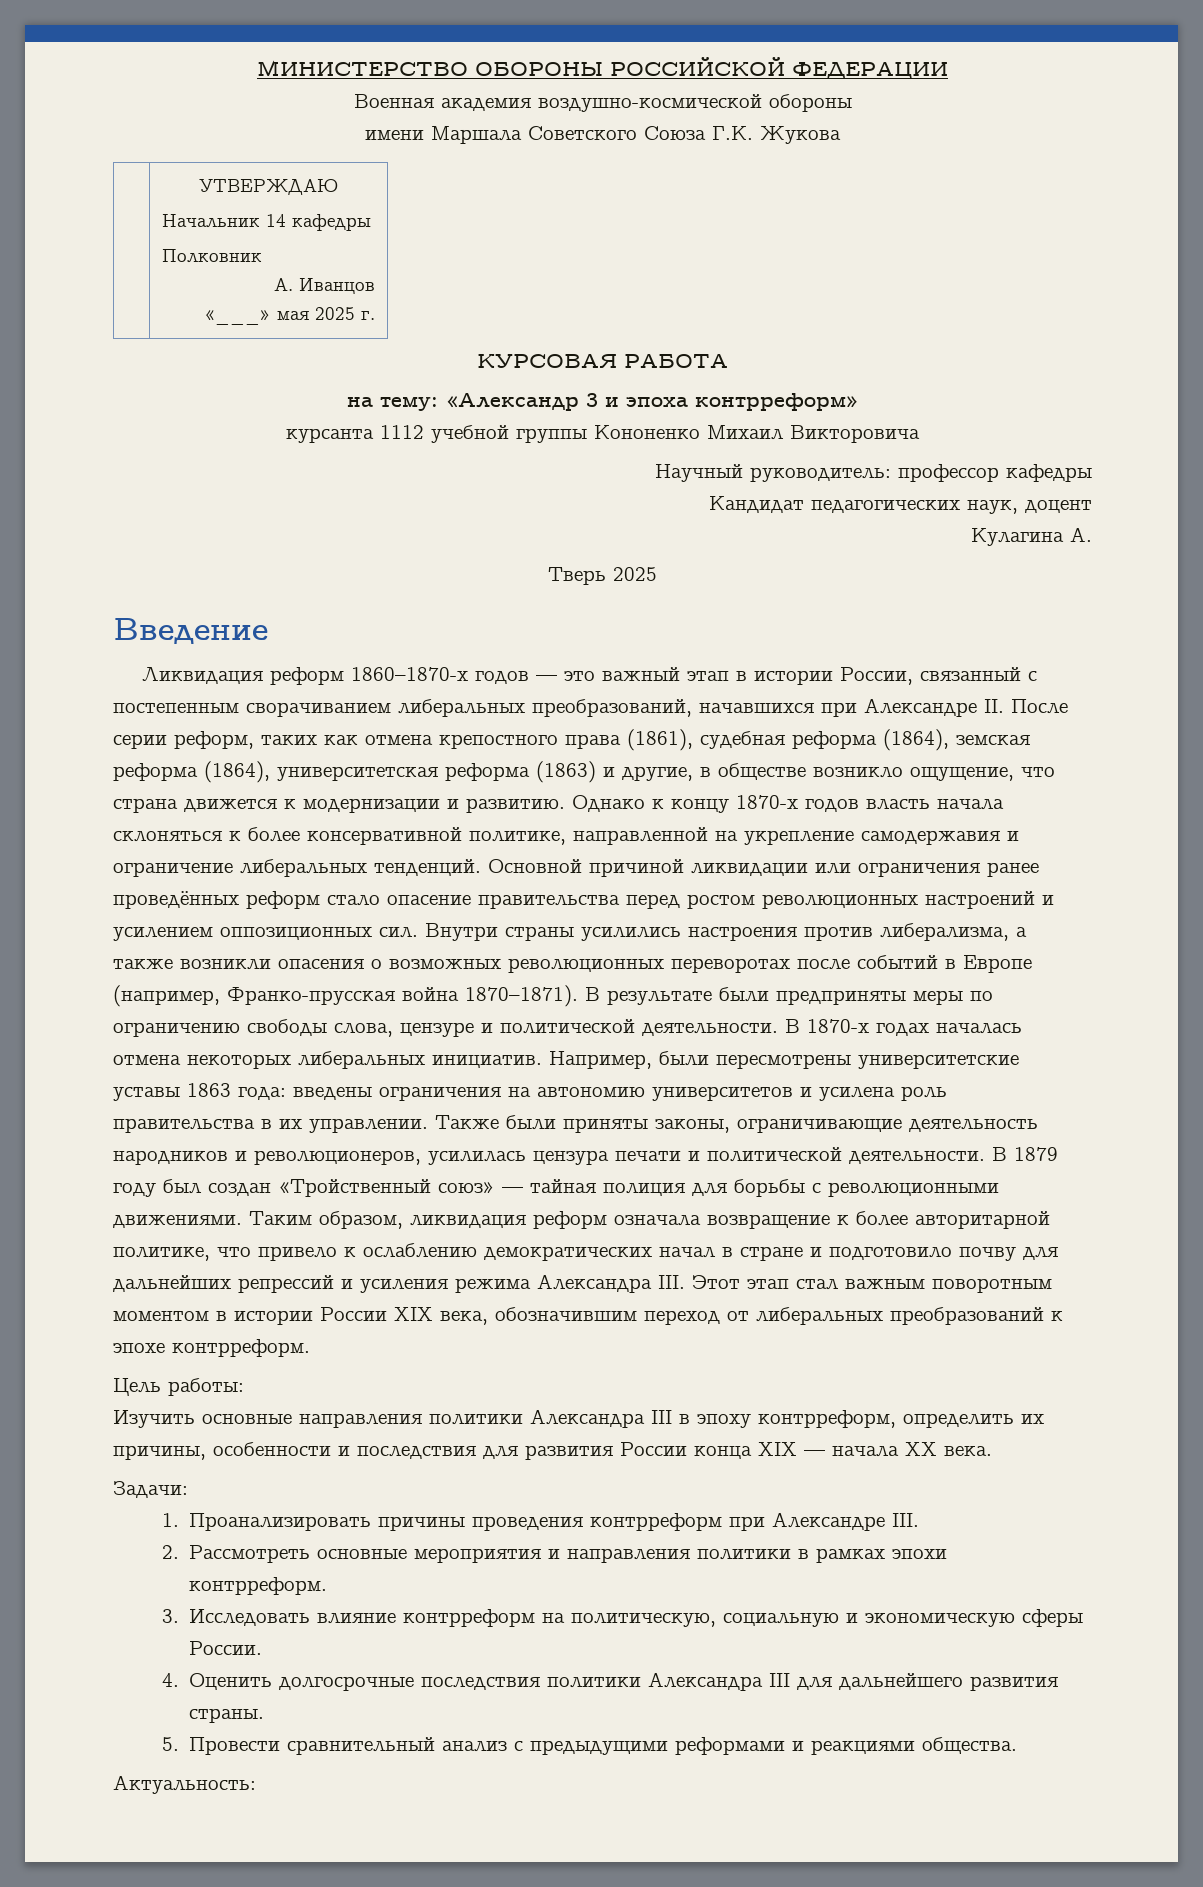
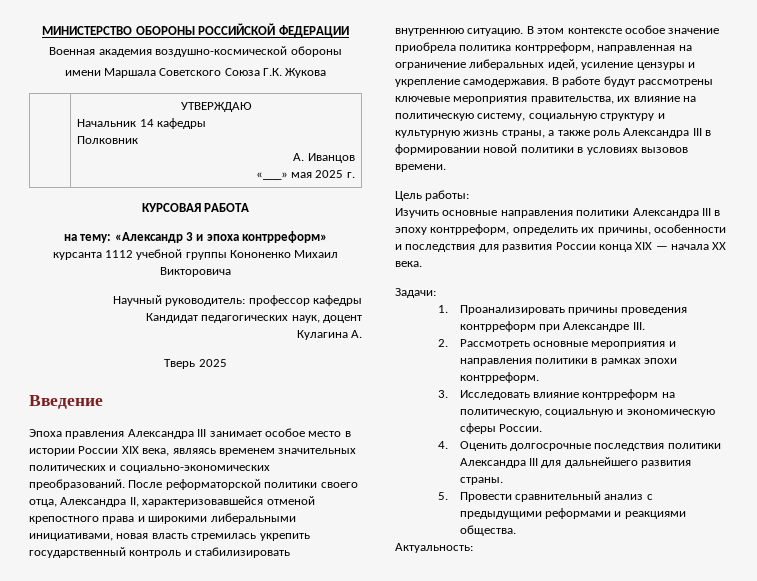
- Ликвидация реформ 1860–1870-х годов — это важный этап в истории России, связанный с постепенным сворачиванием либеральных преобразований, начавшихся при Александре II. После серии реформ, таких как отмена крепостного права (1861), судебная реформа (1864), земская реформа (1864), университетская реформа (1863) и другие, в обществе возникло ощущение, что страна движется к модернизации и развитию. Однако к концу 1870-х годов власть начала склоняться к более консервативной политике, направленной на укрепление самодержавия и ограничение либеральных тенденций. Основной причиной ликвидации или ограничения ранее проведённых реформ стало опасение правительства перед ростом революционных настроений и усилением оппозиционных сил. Внутри страны усилились настроения против либерализма, а также возникли опасения о возможных революционных переворотах после событий в Европе (например, Франко-прусская война 1870–1871). В результате были предприняты меры по ограничению свободы слова, цензуре и политической деятельности. В 1870-х годах началась отмена некоторых либеральных инициатив. Например, были пересмотрены университетские уставы 1863 года: введены ограничения на автономию университетов и усилена роль правительства в их управлении. Также были приняты законы, ограничивающие деятельность народников и революционеров, усилилась цензура печати и политической деятельности. В 1879 году был создан «Тройственный союз» — тайная полиция для борьбы с революционными движениями. Таким образом, ликвидация реформ означала возвращение к более авторитарной политике, что привело к ослаблению демократических начал в стране и подготовило почву для дальнейших репрессий и усиления режима Александра III. Этот этап стал важным поворотным моментом в истории России XIX века, обозначившим переход от либеральных преобразований к эпохе контрреформ.
+ Эпоха правления Александра III занимает особое место в истории России XIX века, являясь временем значительных политических и социально-экономических преобразований. После реформаторской политики своего отца, Александра II, характеризовавшейся отменой крепостного права и широкими либеральными инициативами, новая власть стремилась укрепить государственный контроль и стабилизировать внутреннюю ситуацию. В этом контексте особое значение приобрела политика контрреформ, направленная на ограничение либеральных идей, усиление цензуры и укрепление самодержавия. В работе будут рассмотрены ключевые мероприятия правительства, их влияние на политическую систему, социальную структуру и культурную жизнь страны, а также роль Александра III в формировании новой политики в условиях вызовов времени.

